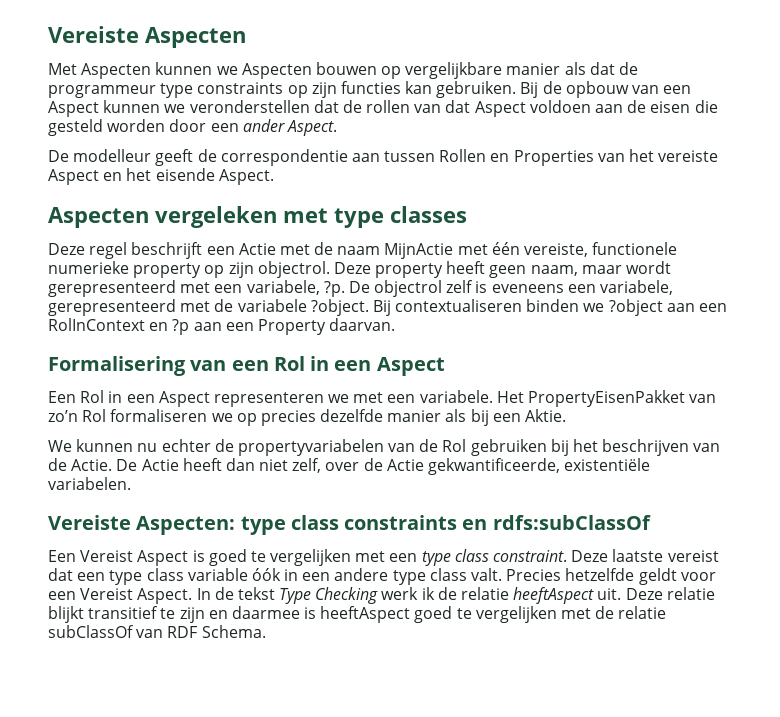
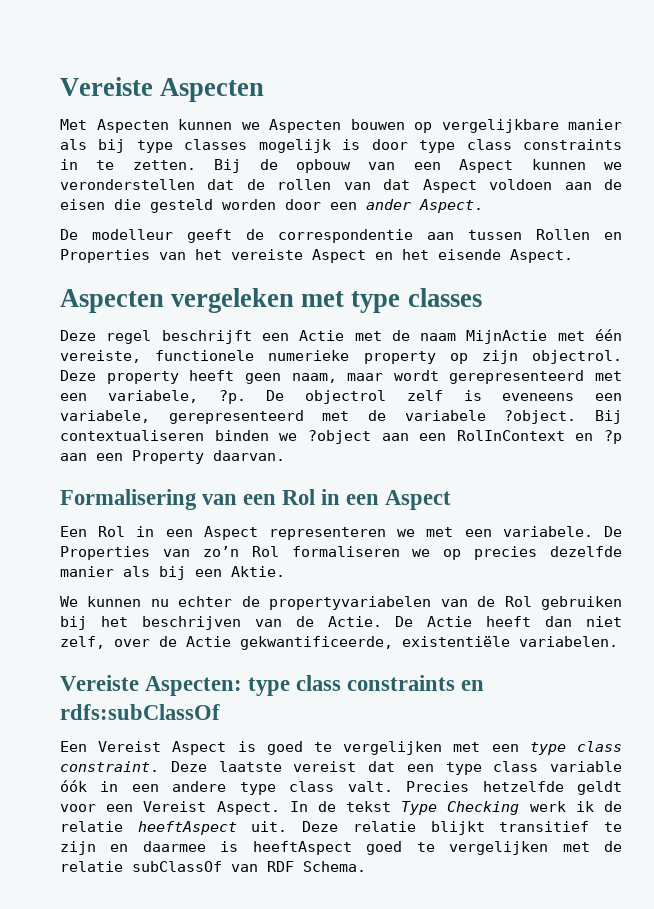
- Met Aspecten kunnen we Aspecten bouwen op vergelijkbare manier als dat de programmeur type constraints op zijn functies kan gebruiken.
+ Met Aspecten kunnen we Aspecten bouwen op vergelijkbare manier als bij type classes mogelijk is door type class constraints in te zetten.
- Het PropertyEisenPakket van zo’n Rol formaliseren we op precies dezelfde manier als bij een Aktie.
+ De Properties van zo’n Rol formaliseren we op precies dezelfde manier als bij een Aktie.

